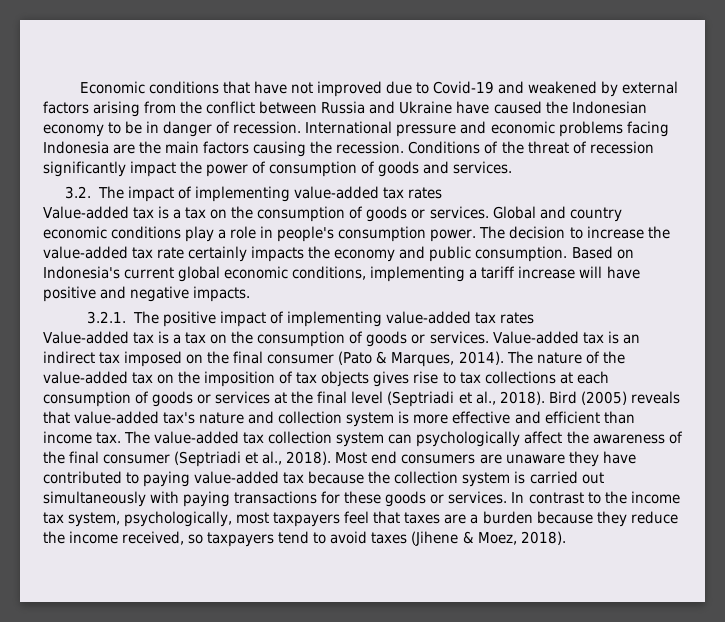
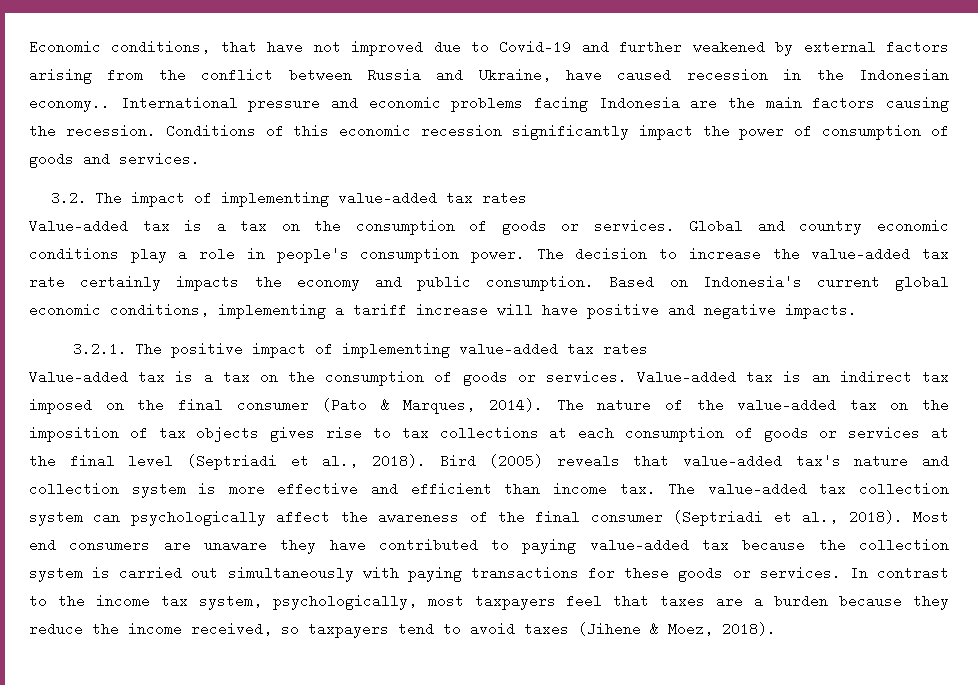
- Economic conditions that have not improved due to Covid-19 and weakened by external factors arising from the conflict between Russia and Ukraine have caused the Indonesian economy to be in danger of recession.
+ Economic conditions, that have not improved due to Covid-19 and further weakened by external factors arising from the conflict between Russia and Ukraine, have caused recession in the Indonesian economy..
- Conditions of the threat of recession significantly impact the power of consumption of goods and services.
+ Conditions of this economic recession significantly impact the power of consumption of goods and services.

